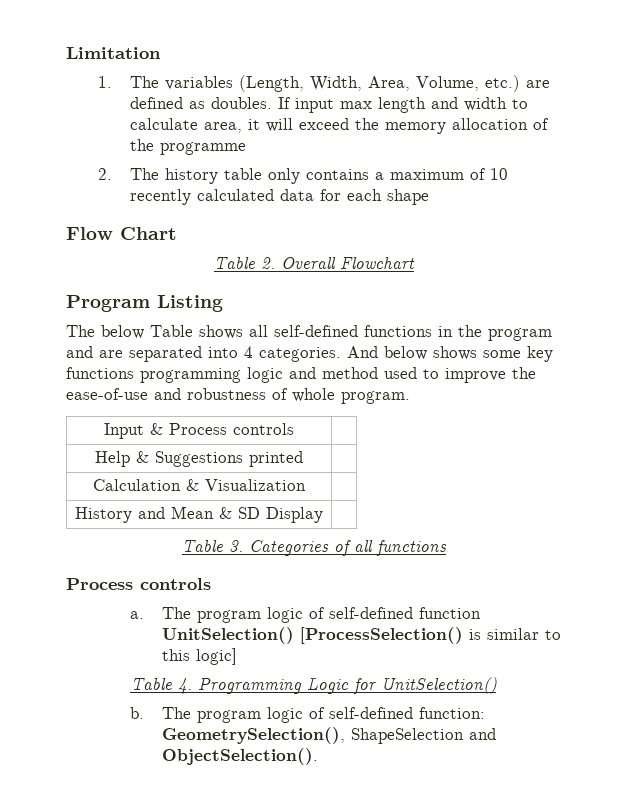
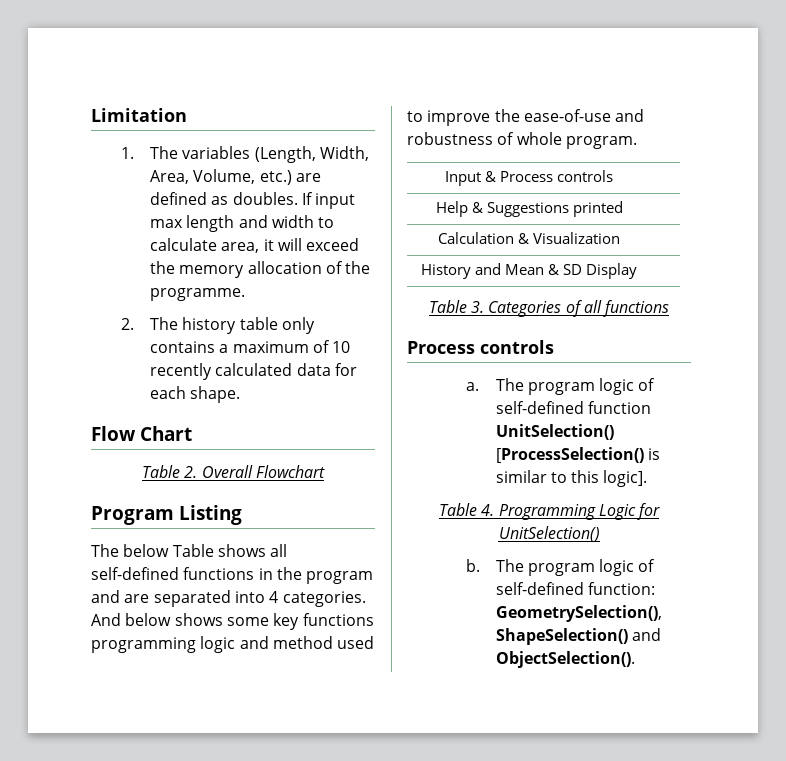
- If input max length and width to calculate area, it will exceed the memory allocation of the programme
+ If input max length and width to calculate area, it will exceed the memory allocation of the programme.
- 2. The history table only contains a maximum of 10 recently calculated data for each shape
+ 2. The history table only contains a maximum of 10 recently calculated data for each shape.
- The program logic of self-defined function UnitSelection() [ProcessSelection() is similar to this logic]
+ The program logic of self-defined function UnitSelection() [ProcessSelection() is similar to this logic].
- The program logic of self-defined function: GeometrySelection(), ShapeSelection and ObjectSelection().
+ The program logic of self-defined function: GeometrySelection(), ShapeSelection() and ObjectSelection().

